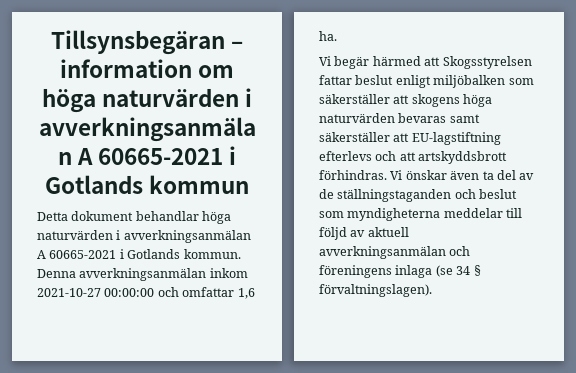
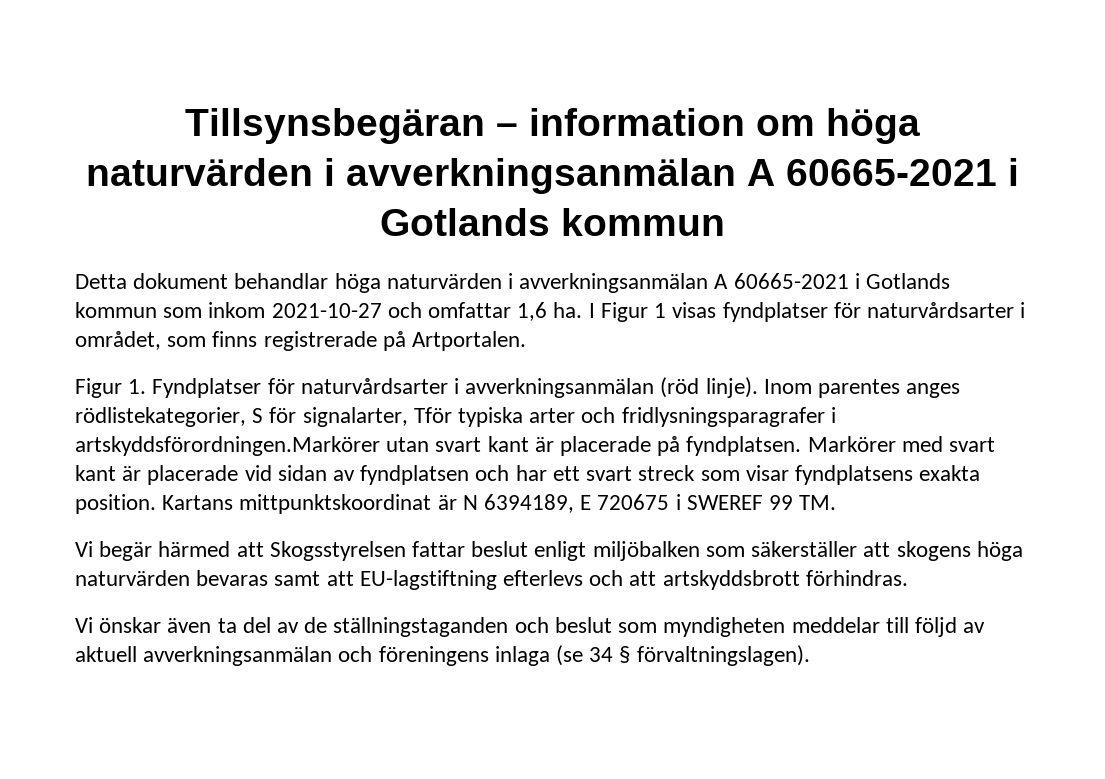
- Detta dokument behandlar höga naturvärden i avverkningsanmälan A 60665-2021 i Gotlands kommun. Denna avverkningsanmälan inkom 2021-10-27 00:00:00 och omfattar 1,6 ha.
+ Detta dokument behandlar höga naturvärden i avverkningsanmälan A 60665-2021 i Gotlands kommun som inkom 2021-10-27 och omfattar 1,6 ha. I Figur 1 visas fyndplatser för naturvårdsarter i området, som finns registrerade på Artportalen.
+ Figur 1. Fyndplatser för naturvårdsarter i avverkningsanmälan (röd linje). Inom parentes anges rödlistekategorier, S för signalarter, Tför typiska arter och fridlysningsparagrafer i artskyddsförordningen.Markörer utan svart kant är placerade på fyndplatsen. Markörer med svart kant är placerade vid sidan av fyndplatsen och har ett svart streck som visar fyndplatsens exakta position. Kartans mittpunktskoordinat är N 6394189, E 720675 i SWEREF 99 TM.
- Vi begär härmed att Skogsstyrelsen fattar beslut enligt miljöbalken som säkerställer att skogens höga naturvärden bevaras samt säkerställer att EU-lagstiftning efterlevs och att artskyddsbrott förhindras. Vi önskar även ta del av de ställningstaganden och beslut som myndigheterna meddelar till följd av aktuell avverkningsanmälan och föreningens inlaga (se 34 § förvaltningslagen).
+ Vi begär härmed att Skogsstyrelsen fattar beslut enligt miljöbalken som säkerställer att skogens höga naturvärden bevaras samt att EU-lagstiftning efterlevs och att artskyddsbrott förhindras.
+ Vi önskar även ta del av de ställningstaganden och beslut som myndigheten meddelar till följd av aktuell avverkningsanmälan och föreningens inlaga (se 34 § förvaltningslagen).

